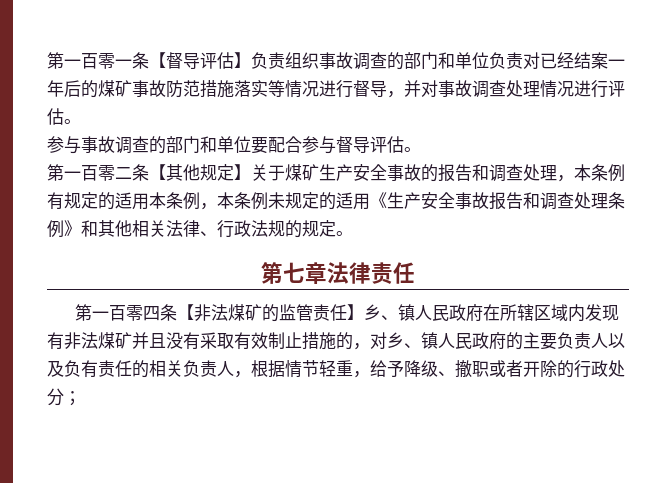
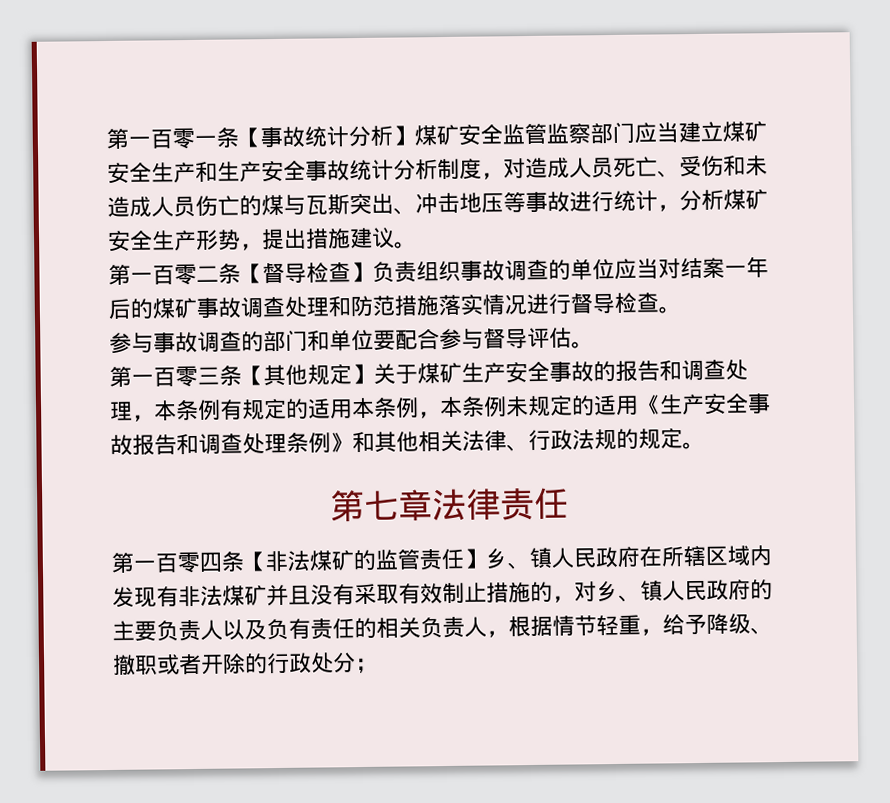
- 第一百零一条【督导评估】负责组织事故调查的部门和单位负责对已经结案一年后的煤矿事故防范措施落实等情况进行督导，并对事故调查处理情况进行评估。
+ 第一百零一条【事故统计分析】煤矿安全监管监察部门应当建立煤矿安全生产和生产安全事故统计分析制度，对造成人员死亡、受伤和未造成人员伤亡的煤与瓦斯突出、冲击地压等事故进行统计，分析煤矿安全生产形势，提出措施建议。
+ 第一百零二条【督导检查】负责组织事故调查的单位应当对结案一年后的煤矿事故调查处理和防范措施落实情况进行督导检查。
- 第一百零二条【其他规定】关于煤矿生产安全事故的报告和调查处理，本条例有规定的适用本条例，本条例未规定的适用《生产安全事故报告和调查处理条例》和其他相关法律、行政法规的规定。
+ 第一百零三条【其他规定】关于煤矿生产安全事故的报告和调查处理，本条例有规定的适用本条例，本条例未规定的适用《生产安全事故报告和调查处理条例》和其他相关法律、行政法规的规定。

